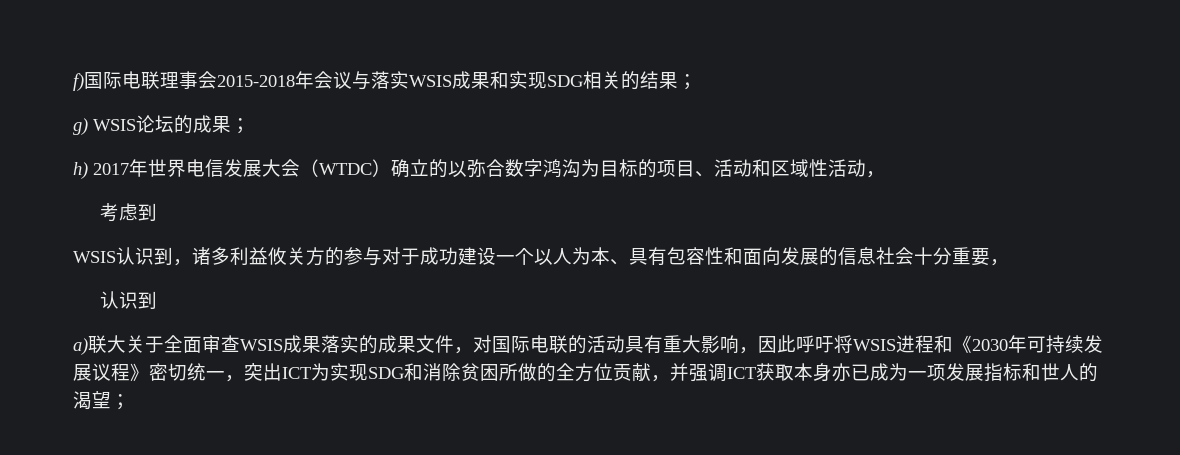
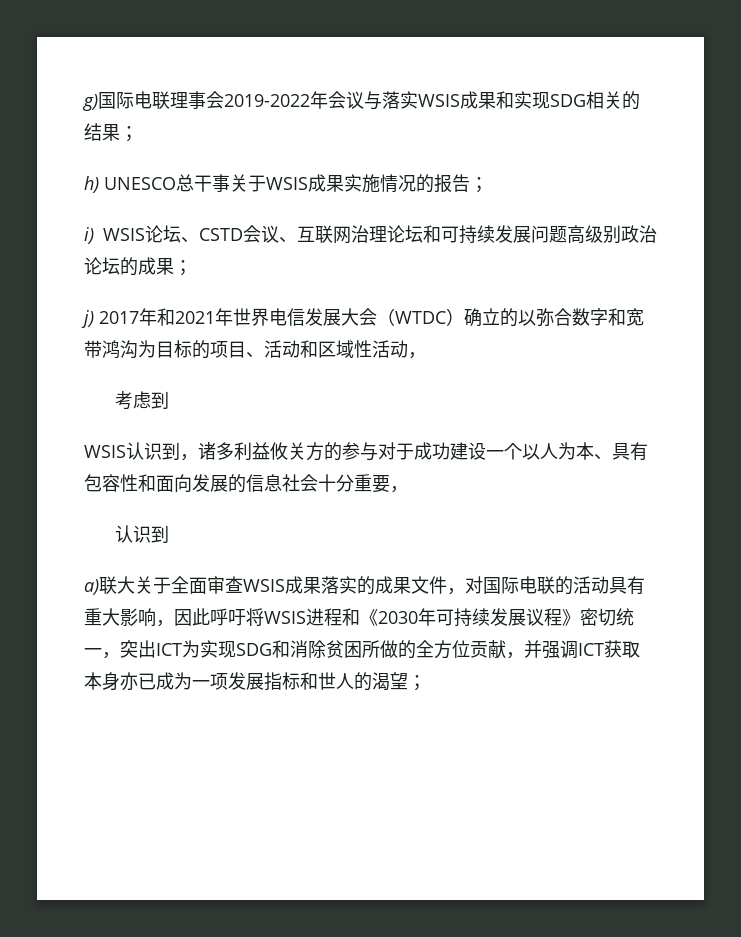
- f)国际电联理事会2015-2018年会议与落实WSIS成果和实现SDG相关的结果；
+ g)国际电联理事会2019-2022年会议与落实WSIS成果和实现SDG相关的结果；
- g) WSIS论坛的成果；
+ h) UNESCO总干事关于WSIS成果实施情况的报告；
+ i) WSIS论坛、CSTD会议、互联网治理论坛和可持续发展问题高级别政治论坛的成果；
- h) 2017年世界电信发展大会（WTDC）确立的以弥合数字鸿沟为目标的项目、活动和区域性活动，
+ j) 2017年和2021年世界电信发展大会（WTDC）确立的以弥合数字和宽带鸿沟为目标的项目、活动和区域性活动，

